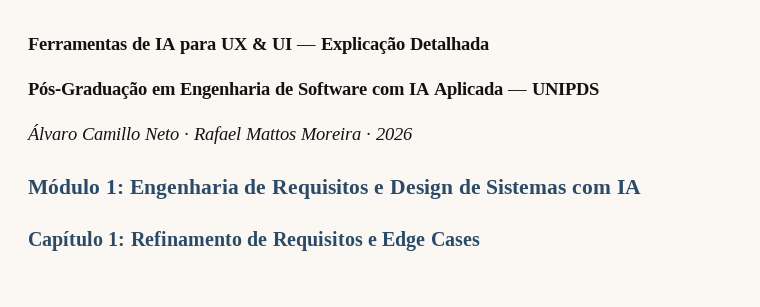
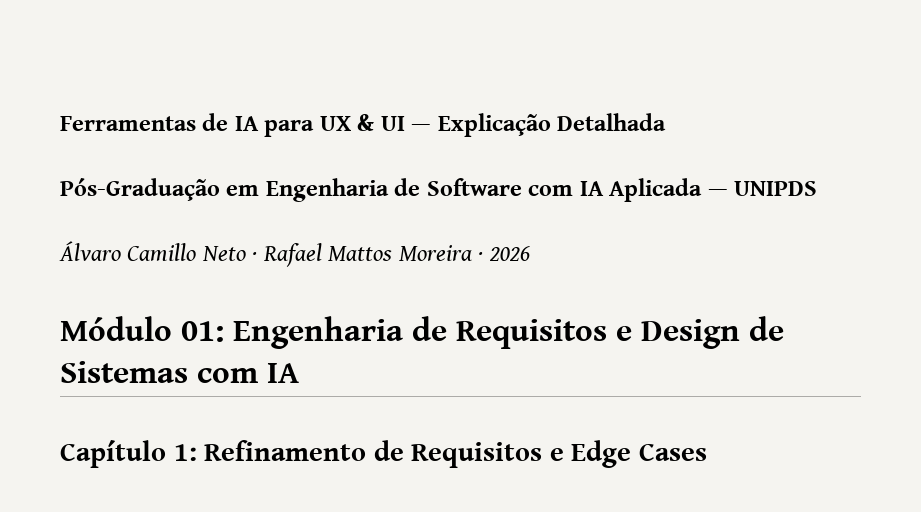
- Módulo 1: Engenharia de Requisitos e Design de Sistemas com IA
+ Módulo 01: Engenharia de Requisitos e Design de Sistemas com IA

